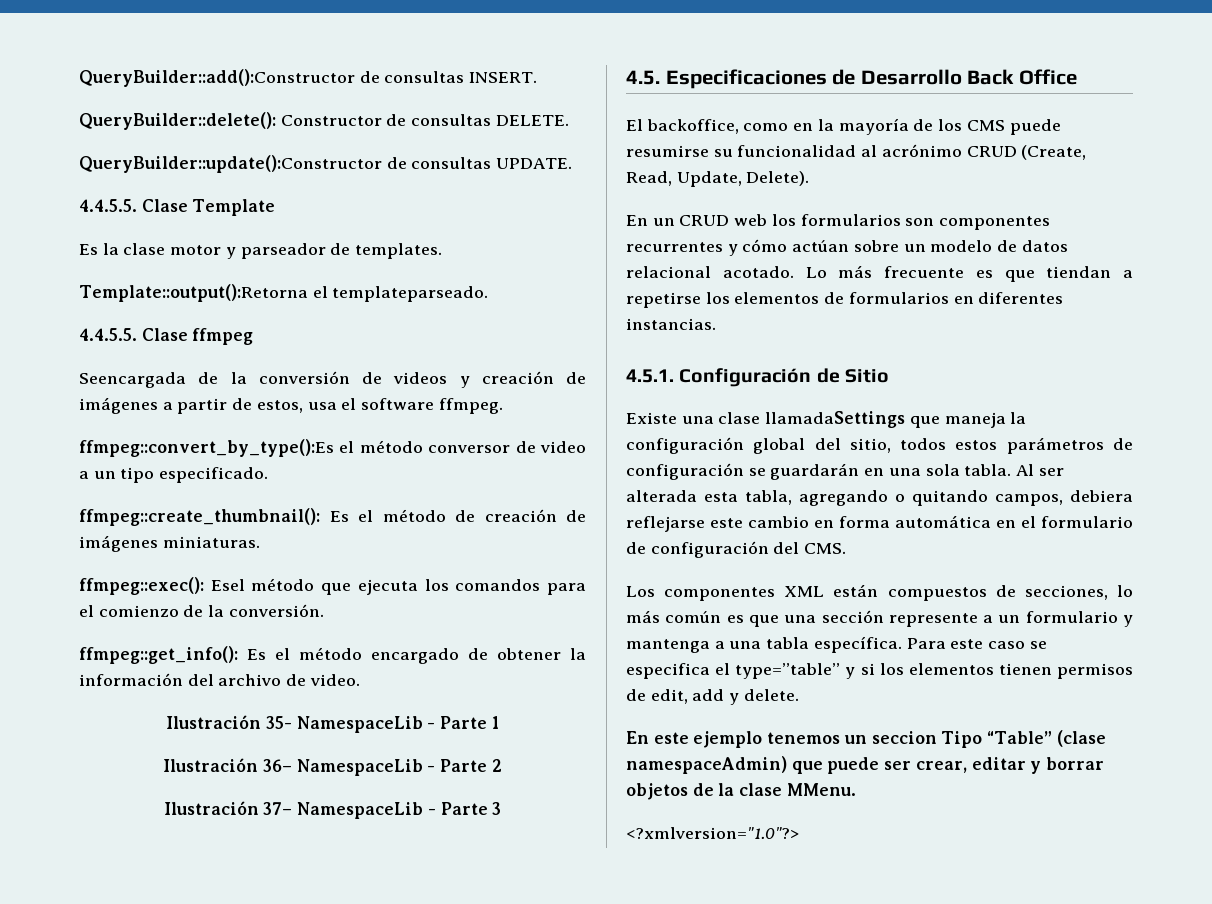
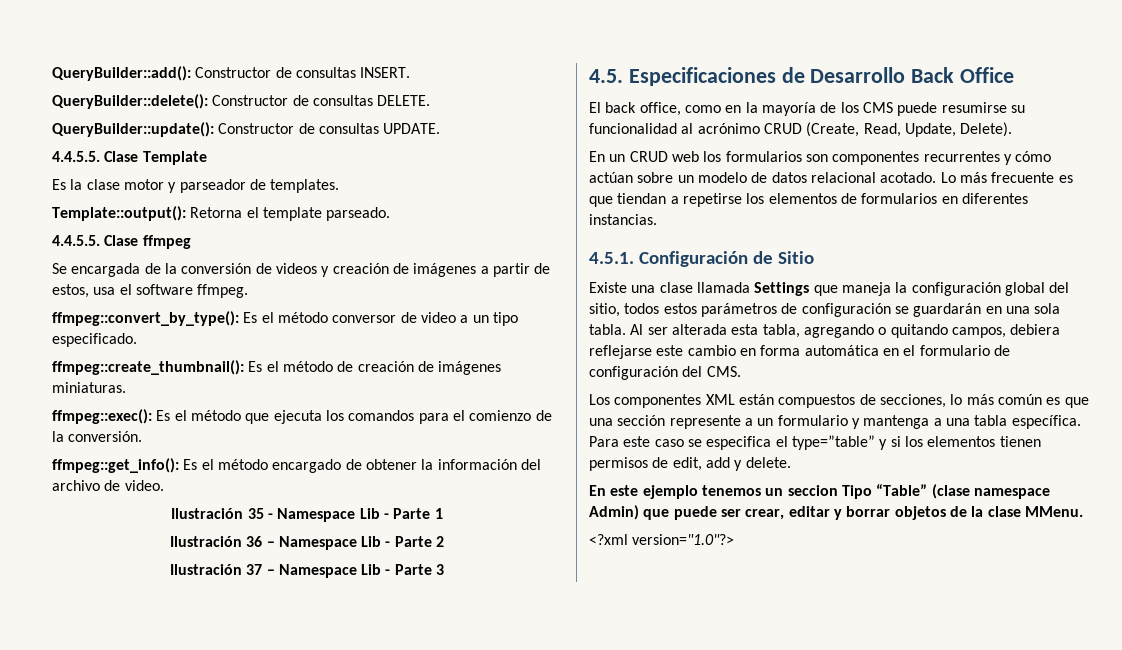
- QueryBuilder::add():Constructor de consultas INSERT.
+ QueryBuilder::add(): Constructor de consultas INSERT.
- QueryBuilder::update():Constructor de consultas UPDATE.
+ QueryBuilder::update(): Constructor de consultas UPDATE.
- Template::output():Retorna el templateparseado.
+ Template::output(): Retorna el template parseado.
- Seencargada de la conversión de videos y creación de imágenes a partir de estos, usa el software ffmpeg.
+ Se encargada de la conversión de videos y creación de imágenes a partir de estos, usa el software ffmpeg.
- ffmpeg::convert_by_type():Es el método conversor de video a un tipo especificado.
+ ffmpeg::convert_by_type(): Es el método conversor de video a un tipo especificado.
- ffmpeg::exec(): Esel método que ejecuta los comandos para el comienzo de la conversión.
+ ffmpeg::exec(): Es el método que ejecuta los comandos para el comienzo de la conversión.
- Ilustración 35- NamespaceLib - Parte 1
+ Ilustración 35 - Namespace Lib - Parte 1
- Ilustración 36– NamespaceLib - Parte 2
+ Ilustración 36 – Namespace Lib - Parte 2
- Ilustración 37– NamespaceLib - Parte 3
+ Ilustración 37 – Namespace Lib - Parte 3
- El backoffice, como en la mayoría de los CMS puede resumirse su funcionalidad al acrónimo CRUD (Create, Read, Update, Delete).
+ El back office, como en la mayoría de los CMS puede resumirse su funcionalidad al acrónimo CRUD (Create, Read, Update, Delete).
- Existe una clase llamadaSettings que maneja la configuración global del sitio, todos estos parámetros de configuración se guardarán en una sola tabla.
+ Existe una clase llamada Settings que maneja la configuración global del sitio, todos estos parámetros de configuración se guardarán en una sola tabla.
- En este ejemplo tenemos un seccion Tipo “Table” (clase namespaceAdmin) que puede ser crear, editar y borrar objetos de la clase MMenu.
+ En este ejemplo tenemos un seccion Tipo “Table” (clase namespace Admin) que puede ser crear, editar y borrar objetos de la clase MMenu.
- <?xmlversion="1.0"?>
+ <?xml version="1.0"?>

